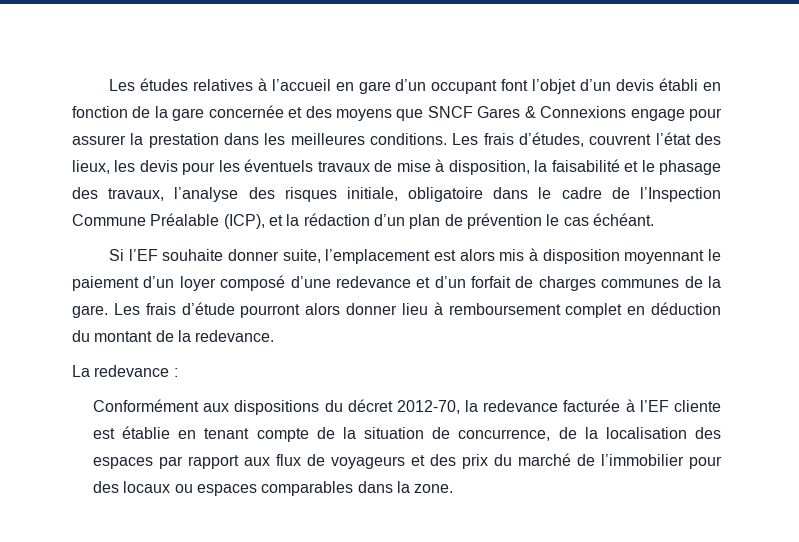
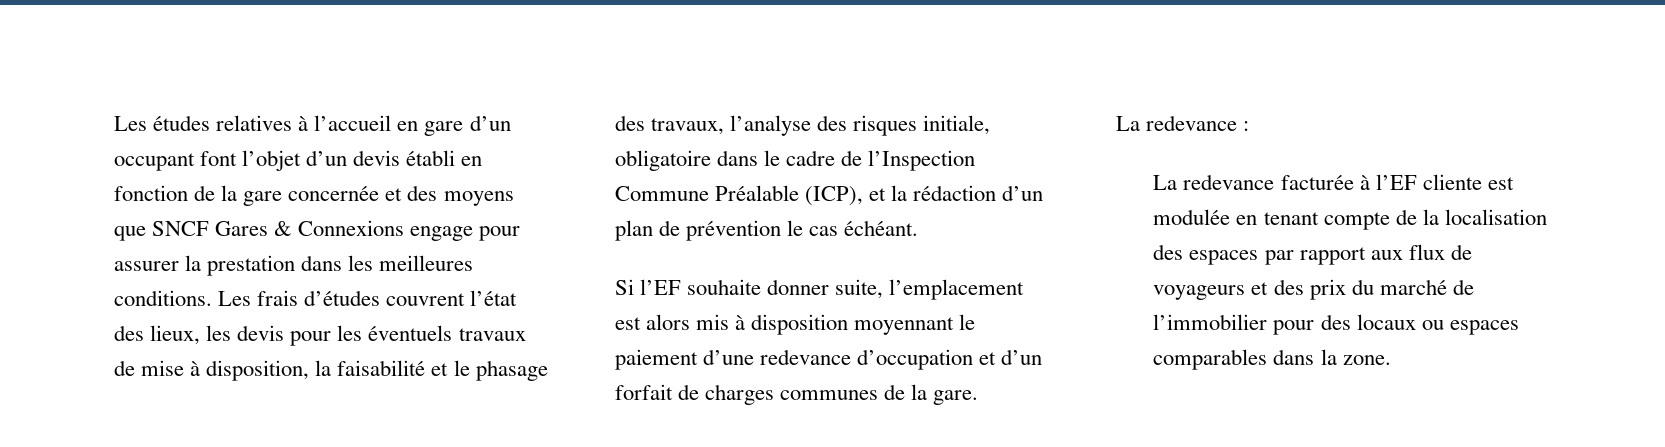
- Les frais d’études, couvrent l’état des lieux, les devis pour les éventuels travaux de mise à disposition, la faisabilité et le phasage des travaux, l’analyse des risques initiale, obligatoire dans le cadre de l’Inspection Commune Préalable (ICP), et la rédaction d’un plan de prévention le cas échéant.
+ Les frais d’études couvrent l’état des lieux, les devis pour les éventuels travaux de mise à disposition, la faisabilité et le phasage des travaux, l’analyse des risques initiale, obligatoire dans le cadre de l’Inspection Commune Préalable (ICP), et la rédaction d’un plan de prévention le cas échéant.
- Si l’EF souhaite donner suite, l’emplacement est alors mis à disposition moyennant le paiement d’un loyer composé d’une redevance et d’un forfait de charges communes de la gare. Les frais d’étude pourront alors donner lieu à remboursement complet en déduction du montant de la redevance.
+ Si l’EF souhaite donner suite, l’emplacement est alors mis à disposition moyennant le paiement d’une redevance d’occupation et d’un forfait de charges communes de la gare.
  La redevance :
- Conformément aux dispositions du décret 2012-70, la redevance facturée à l’EF cliente est établie en tenant compte de la situation de concurrence, de la localisation des espaces par rapport aux flux de voyageurs et des prix du marché de l’immobilier pour des locaux ou espaces comparables dans la zone.
+ La redevance facturée à l’EF cliente est modulée en tenant compte de la localisation des espaces par rapport aux flux de voyageurs et des prix du marché de l’immobilier pour des locaux ou espaces comparables dans la zone.

